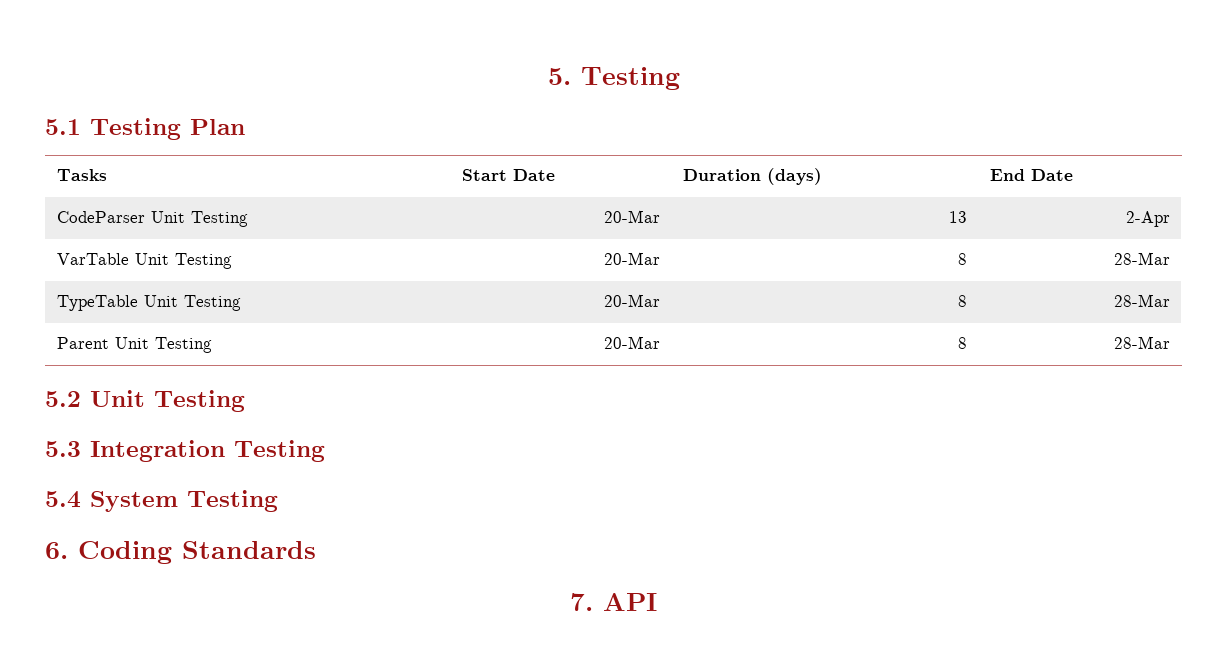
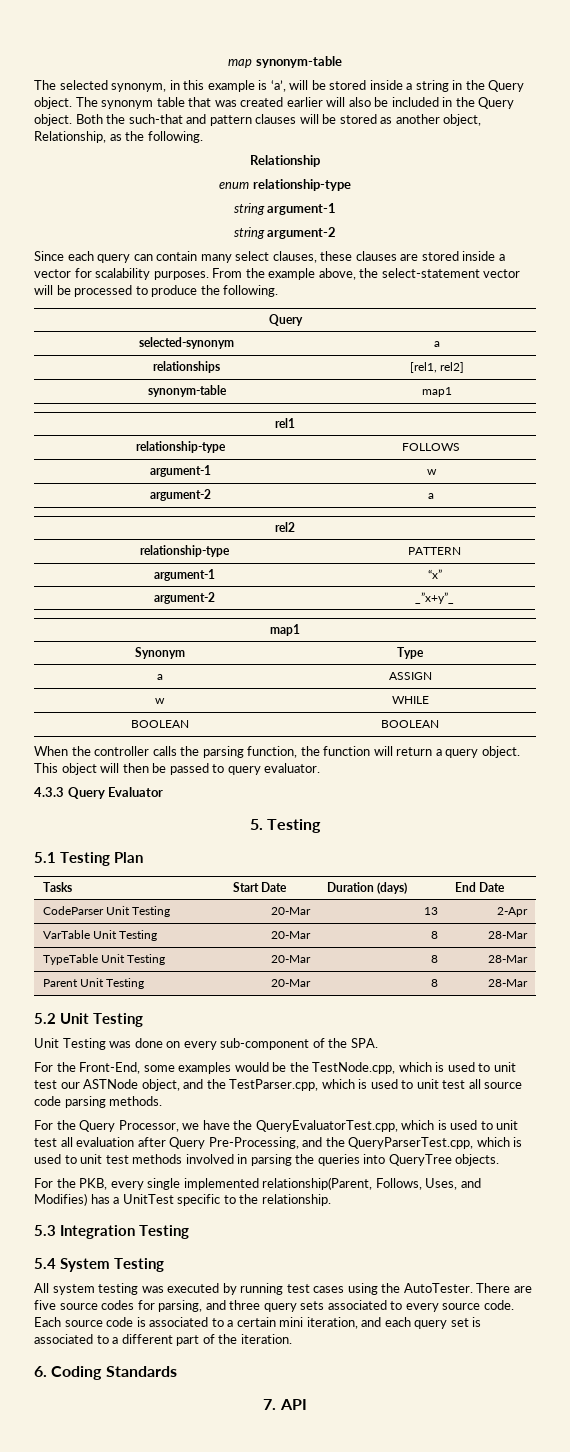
+ map synonym-table
+ The selected synonym, in this example is ‘a’, will be stored inside a string in the Query object. The synonym table that was created earlier will also be included in the Query object. Both the such-that and pattern clauses will be stored as another object, Relationship, as the following.
+ Relationship
+ enum relationship-type
+ string argument-1
+ string argument-2
+ Since each query can contain many select clauses, these clauses are stored inside a vector for scalability purposes. From the example above, the select-statement vector will be processed to produce the following.
+ Query
+ selected-synonym | a
+ relationships | [rel1, rel2]
+ synonym-table | map1
+ rel1
+ relationship-type | FOLLOWS
+ argument-1 | w
+ argument-2 | a
+ rel2
+ relationship-type | PATTERN
+ argument-1 | “x”
+ argument-2 | _”x+y”_
+ map1
+ Synonym | Type
+ a | ASSIGN
+ w | WHILE
+ BOOLEAN | BOOLEAN
+ When the controller calls the parsing function, the function will return a query object. This object will then be passed to query evaluator.
+ 4.3.3 Query Evaluator
+ Unit Testing was done on every sub-component of the SPA.
+ For the Front-End, some examples would be the TestNode.cpp, which is used to unit test our ASTNode object, and the TestParser.cpp, which is used to unit test all source code parsing methods.
+ For the Query Processor, we have the QueryEvaluatorTest.cpp, which is used to unit test all evaluation after Query Pre-Processing, and the QueryParserTest.cpp, which is used to unit test methods involved in parsing the queries into QueryTree objects.
+ For the PKB, every single implemented relationship(Parent, Follows, Uses, and Modifies) has a UnitTest specific to the relationship.
+ All system testing was executed by running test cases using the AutoTester. There are five source codes for parsing, and three query sets associated to every source code. Each source code is associated to a certain mini iteration, and each query set is associated to a different part of the iteration.

